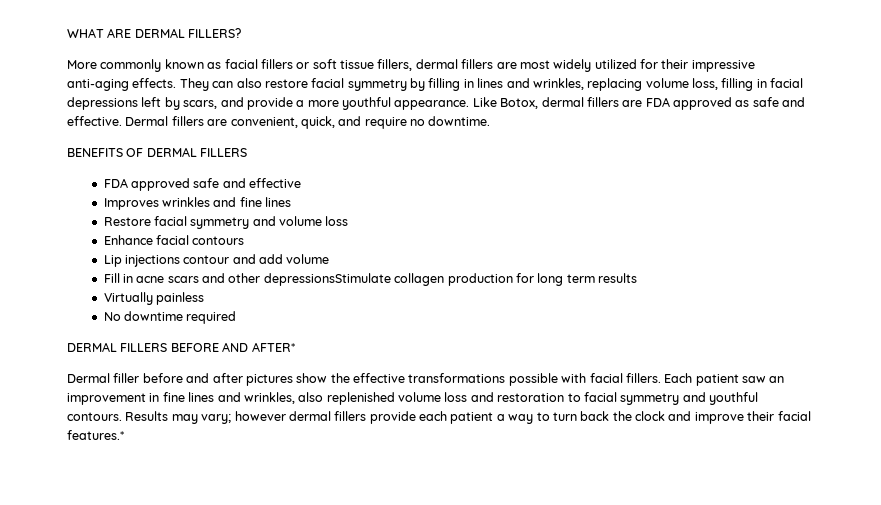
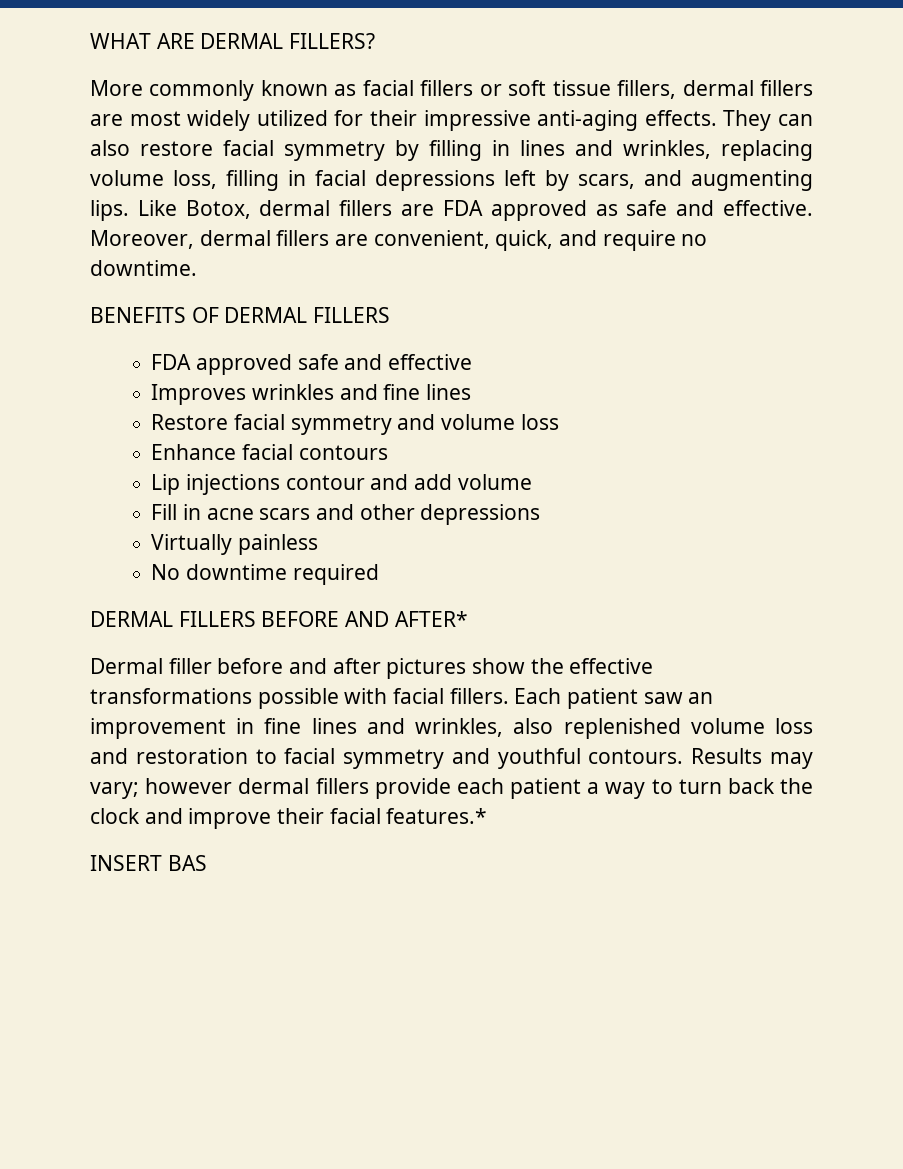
- They can also restore facial symmetry by filling in lines and wrinkles, replacing volume loss, filling in facial depressions left by scars, and provide a more youthful appearance.
+ They can also restore facial symmetry by filling in lines and wrinkles, replacing volume loss, filling in facial depressions left by scars, and augmenting lips.
- Dermal fillers are convenient, quick, and require no downtime.
+ Moreover, dermal fillers are convenient, quick, and require no downtime.
- Fill in acne scars and other depressionsStimulate collagen production for long term results
+ Fill in acne scars and other depressions
+ INSERT BAS

